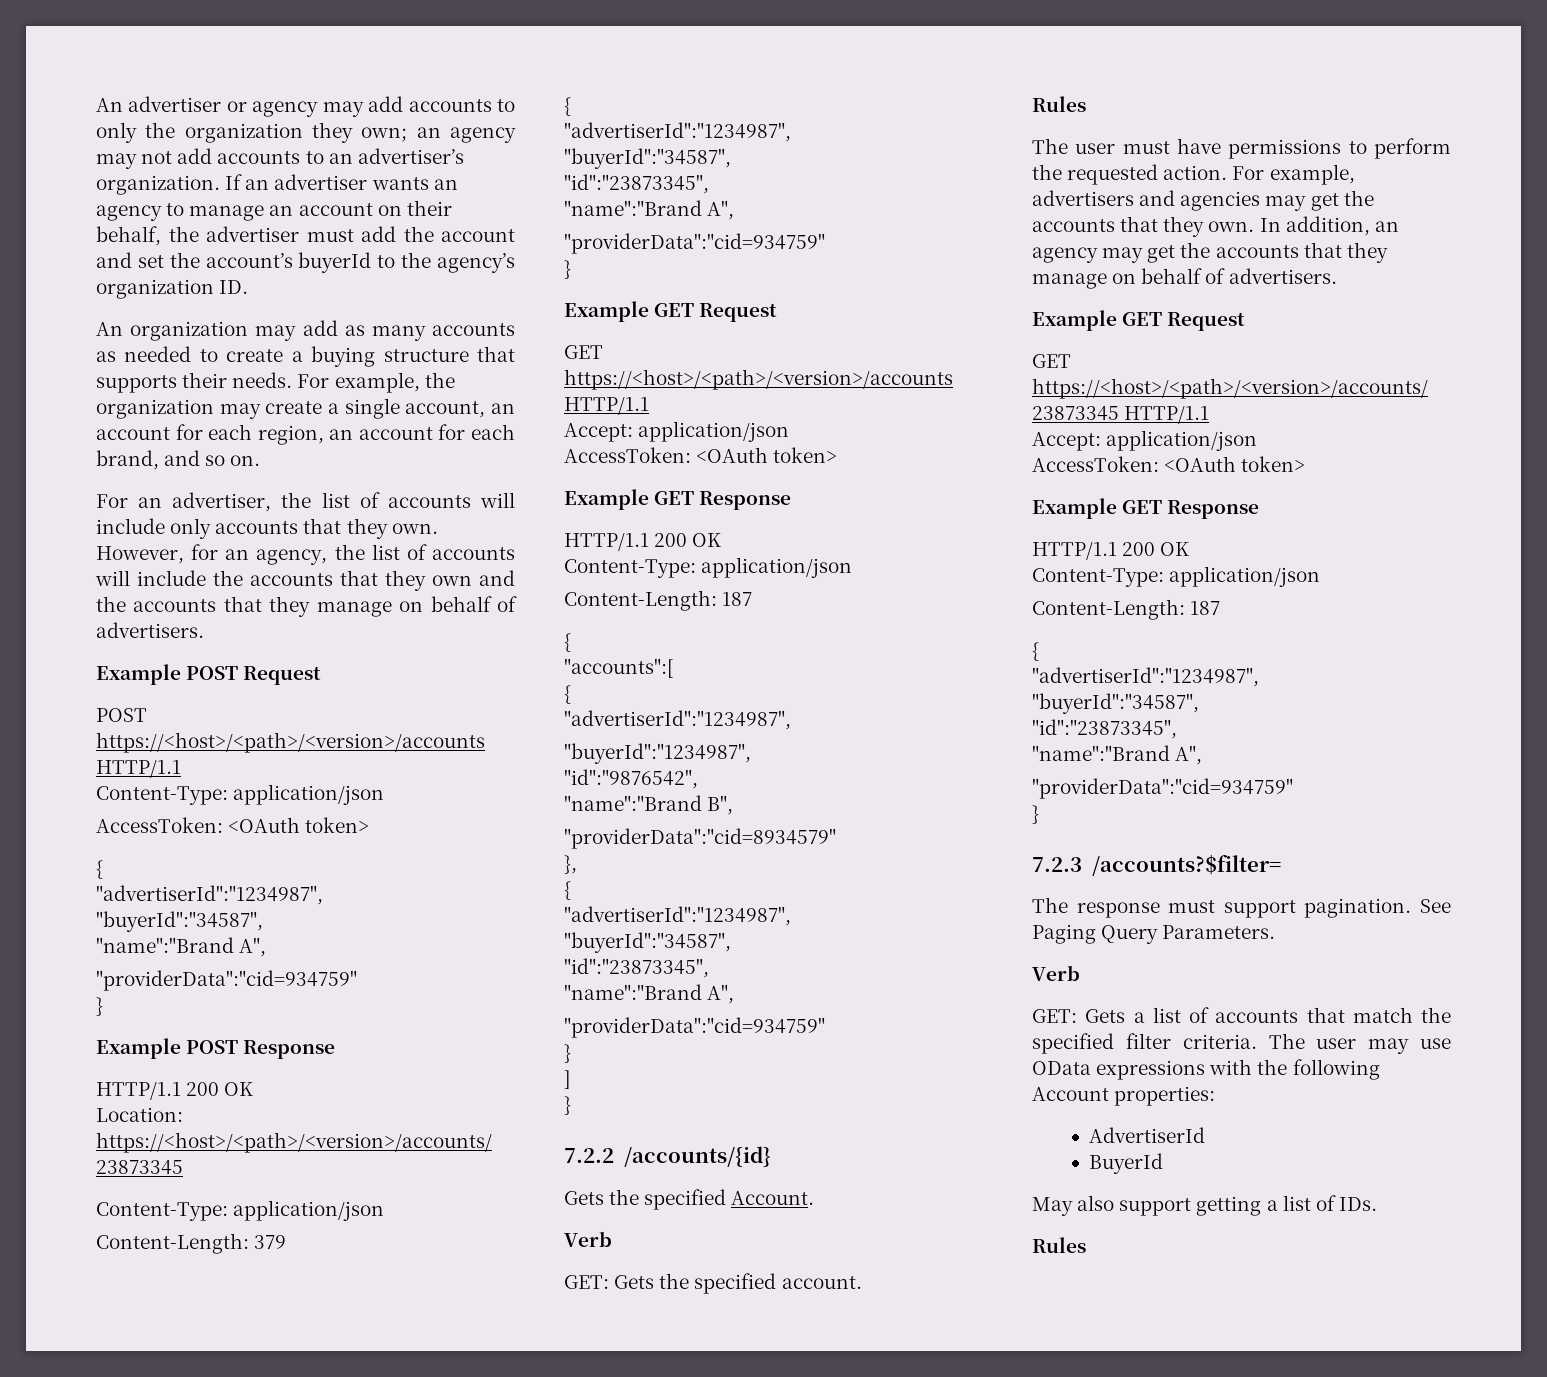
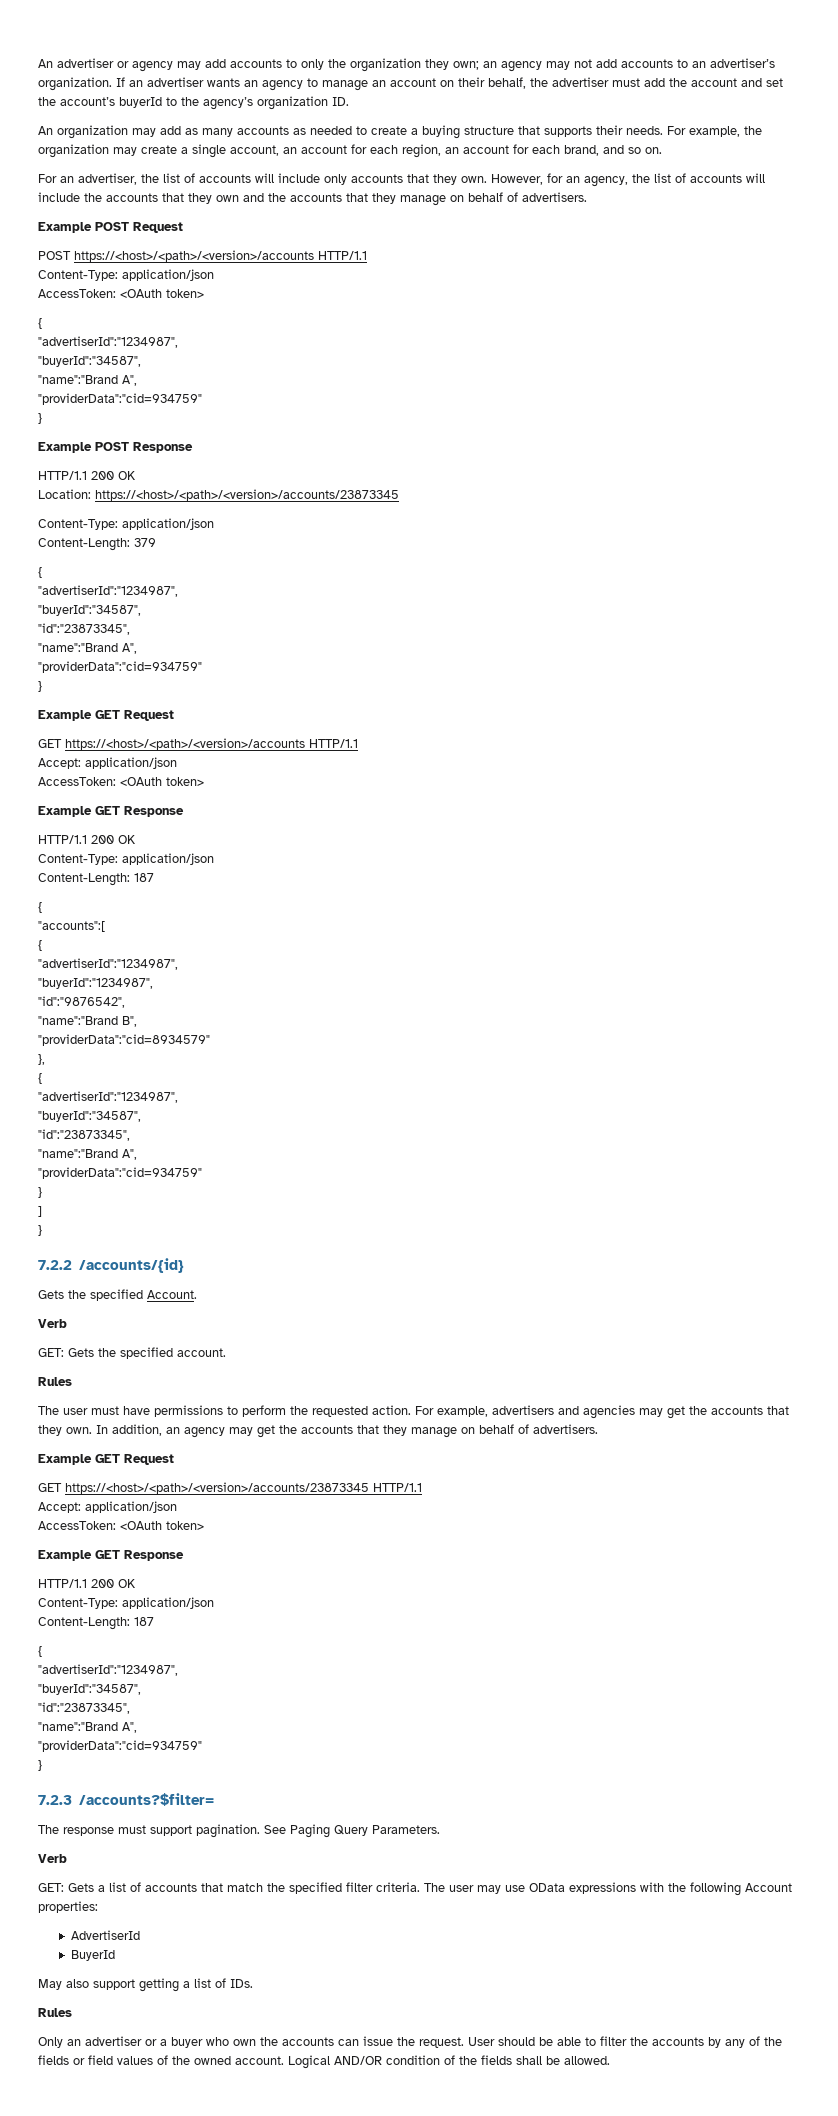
+ Only an advertiser or a buyer who own the accounts can issue the request. User should be able to filter the accounts by any of the fields or field values of the owned account. Logical AND/OR condition of the fields shall be allowed.

